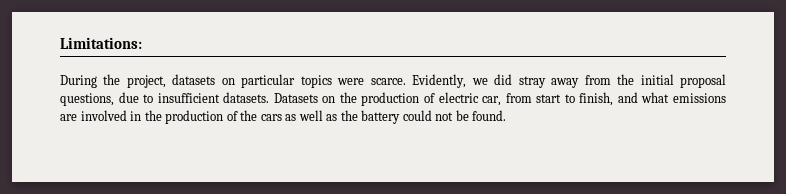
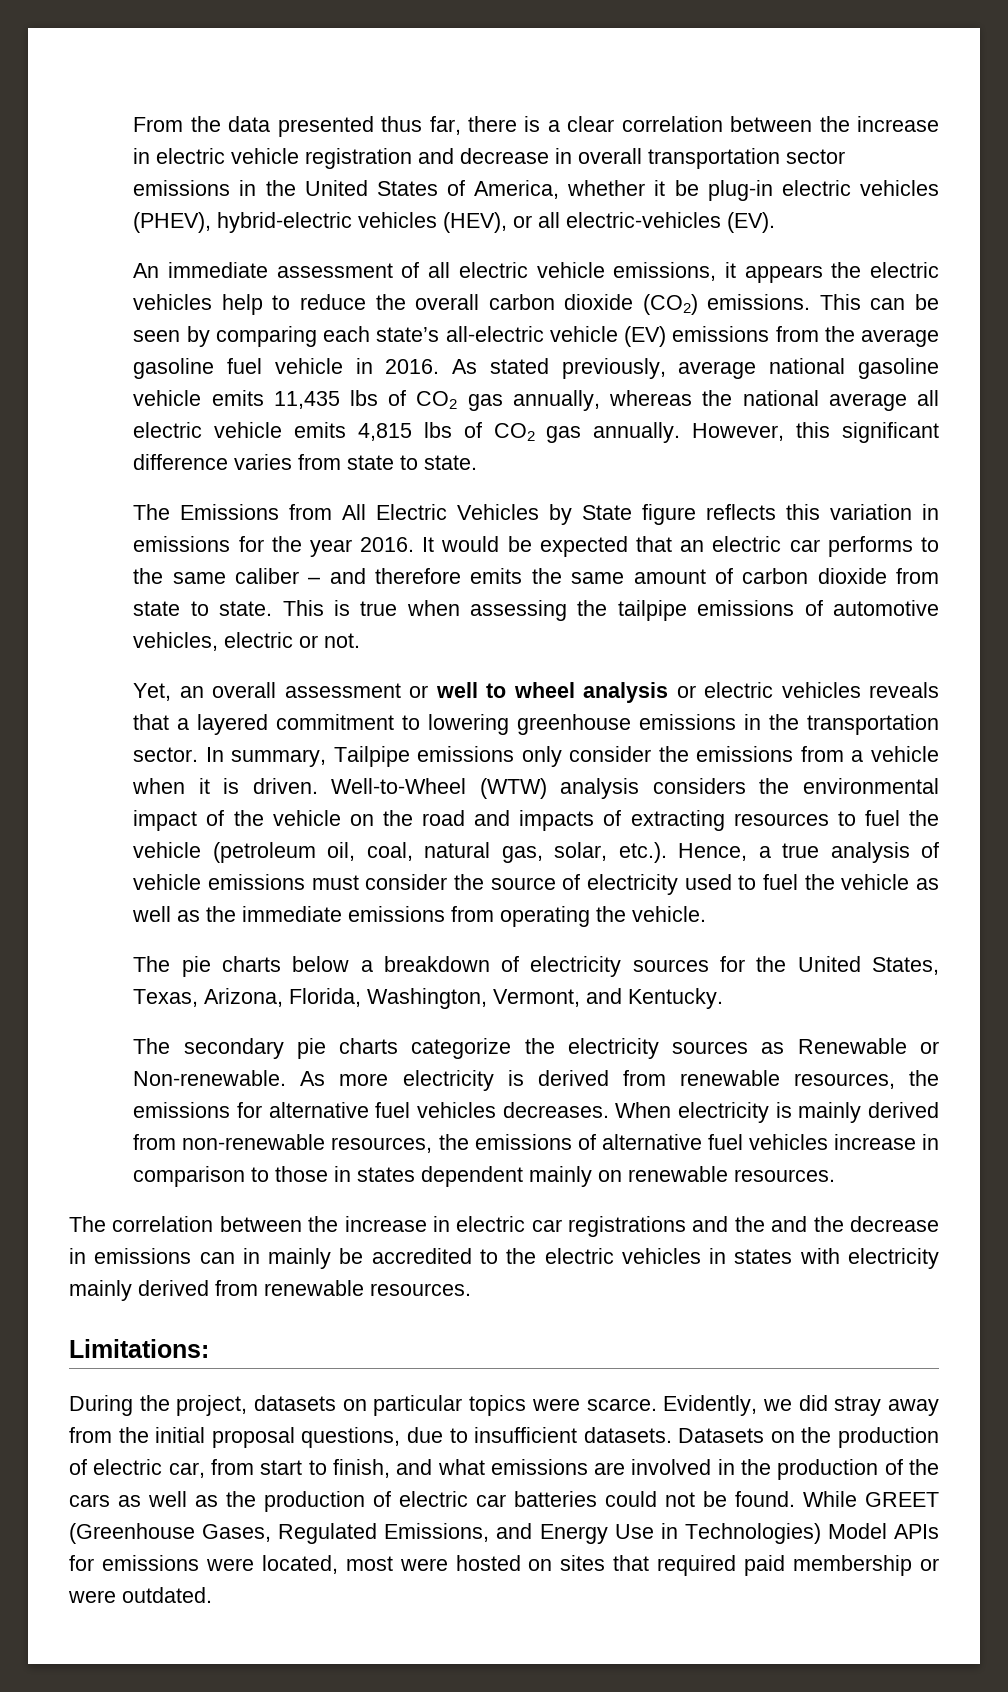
+ From the data presented thus far, there is a clear correlation between the increase in electric vehicle registration and decrease in overall transportation sector emissions in the United States of America, whether it be plug-in electric vehicles (PHEV), hybrid-electric vehicles (HEV), or all electric-vehicles (EV).
+ An immediate assessment of all electric vehicle emissions, it appears the electric vehicles help to reduce the overall carbon dioxide (CO2) emissions. This can be seen by comparing each state’s all-electric vehicle (EV) emissions from the average gasoline fuel vehicle in 2016. As stated previously, average national gasoline vehicle emits 11,435 lbs of CO2 gas annually, whereas the national average all electric vehicle emits 4,815 lbs of CO2 gas annually. However, this significant difference varies from state to state.
+ The Emissions from All Electric Vehicles by State figure reflects this variation in emissions for the year 2016. It would be expected that an electric car performs to the same caliber – and therefore emits the same amount of carbon dioxide from state to state. This is true when assessing the tailpipe emissions of automotive vehicles, electric or not.
+ Yet, an overall assessment or well to wheel analysis or electric vehicles reveals that a layered commitment to lowering greenhouse emissions in the transportation sector. In summary, Tailpipe emissions only consider the emissions from a vehicle when it is driven. Well-to-Wheel (WTW) analysis considers the environmental impact of the vehicle on the road and impacts of extracting resources to fuel the vehicle (petroleum oil, coal, natural gas, solar, etc.). Hence, a true analysis of vehicle emissions must consider the source of electricity used to fuel the vehicle as well as the immediate emissions from operating the vehicle.
+ The pie charts below a breakdown of electricity sources for the United States, Texas, Arizona, Florida, Washington, Vermont, and Kentucky.
+ The secondary pie charts categorize the electricity sources as Renewable or Non-renewable. As more electricity is derived from renewable resources, the emissions for alternative fuel vehicles decreases. When electricity is mainly derived from non-renewable resources, the emissions of alternative fuel vehicles increase in comparison to those in states dependent mainly on renewable resources.
+ The correlation between the increase in electric car registrations and the and the decrease in emissions can in mainly be accredited to the electric vehicles in states with electricity mainly derived from renewable resources.
- Datasets on the production of electric car, from start to finish, and what emissions are involved in the production of the cars as well as the battery could not be found.
+ Datasets on the production of electric car, from start to finish, and what emissions are involved in the production of the cars as well as the production of electric car batteries could not be found. While GREET (Greenhouse Gases, Regulated Emissions, and Energy Use in Technologies) Model APIs for emissions were located, most were hosted on sites that required paid membership or were outdated.

